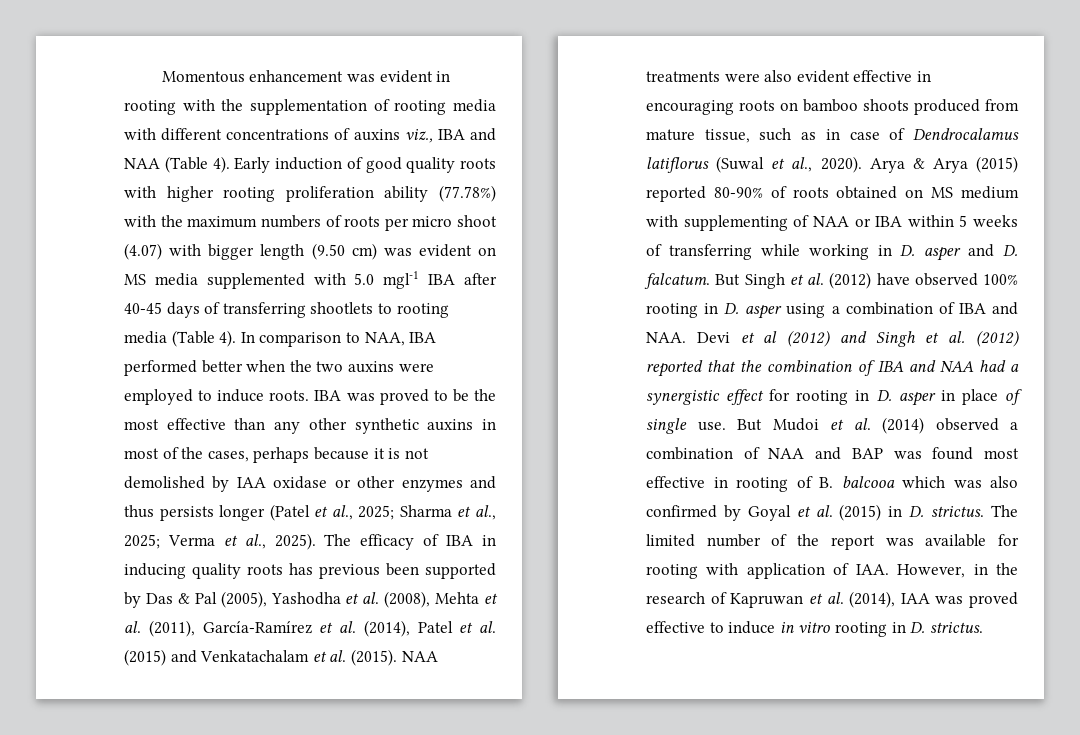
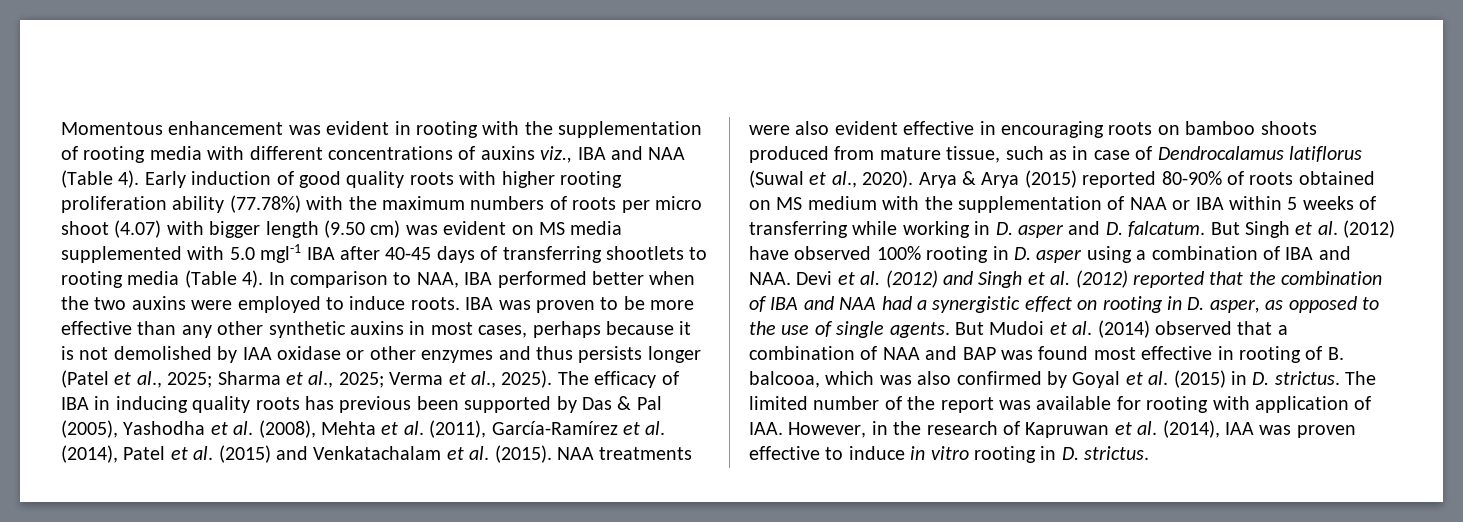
- IBA was proved to be the most effective than any other synthetic auxins in most of the cases, perhaps because it is not demolished by IAA oxidase or other enzymes and thus persists longer (Patel et al., 2025; Sharma et al., 2025; Verma et al., 2025).
+ IBA was proven to be more effective than any other synthetic auxins in most cases, perhaps because it is not demolished by IAA oxidase or other enzymes and thus persists longer (Patel et al., 2025; Sharma et al., 2025; Verma et al., 2025).
- Arya & Arya (2015) reported 80-90% of roots obtained on MS medium with supplementing of NAA or IBA within 5 weeks of transferring while working in D. asper and D. falcatum.
+ Arya & Arya (2015) reported 80-90% of roots obtained on MS medium with the supplementation of NAA or IBA within 5 weeks of transferring while working in D. asper and D. falcatum.
- But Singh et al. (2012) have observed 100% rooting in D. asper using a combination of IBA and NAA. Devi et al (2012) and Singh et al. (2012) reported that the combination of IBA and NAA had a synergistic effect for rooting in D. asper in place of single use.
+ But Singh et al. (2012) have observed 100% rooting in D. asper using a combination of IBA and NAA. Devi et al. (2012) and Singh et al. (2012) reported that the combination of IBA and NAA had a synergistic effect on rooting in D. asper, as opposed to the use of single agents.
- But Mudoi et al. (2014) observed a combination of NAA and BAP was found most effective in rooting of B. balcooa which was also confirmed by Goyal et al. (2015) in D. strictus.
+ But Mudoi et al. (2014) observed that a combination of NAA and BAP was found most effective in rooting of B. balcooa, which was also confirmed by Goyal et al. (2015) in D. strictus.
- The limited number of the report was available for rooting with application of IAA. However, in the research of Kapruwan et al. (2014), IAA was proved effective to induce in vitro rooting in D. strictus.
+ The limited number of the report was available for rooting with application of IAA. However, in the research of Kapruwan et al. (2014), IAA was proven effective to induce in vitro rooting in D. strictus.

